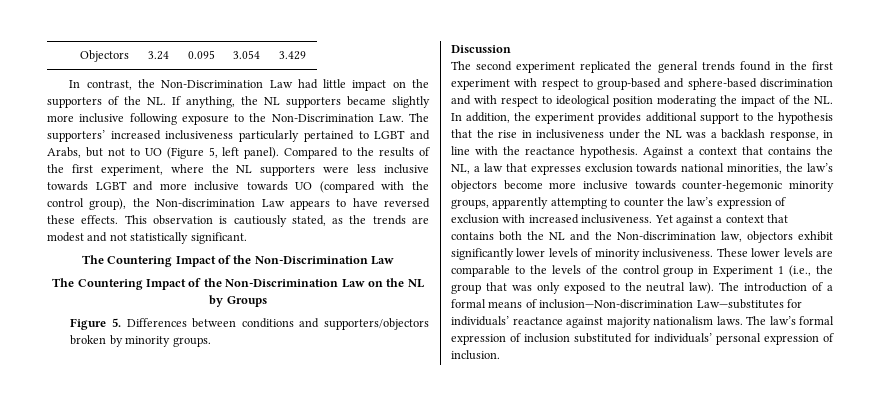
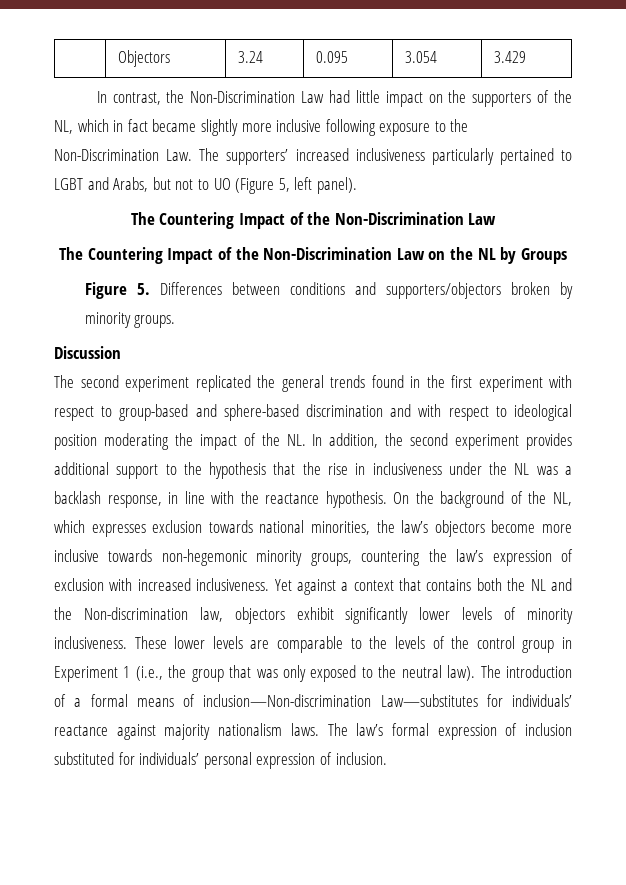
- In contrast, the Non-Discrimination Law had little impact on the supporters of the NL. If anything, the NL supporters became slightly more inclusive following exposure to the Non-Discrimination Law. The supporters’ increased inclusiveness particularly pertained to LGBT and Arabs, but not to UO (Figure 5, left panel). Compared to the results of the first experiment, where the NL supporters were less inclusive towards LGBT and more inclusive towards UO (compared with the control group), the Non-discrimination Law appears to have reversed these effects. This observation is cautiously stated, as the trends are modest and not statistically significant.
+ In contrast, the Non-Discrimination Law had little impact on the supporters of the NL, which in fact became slightly more inclusive following exposure to the Non-Discrimination Law. The supporters’ increased inclusiveness particularly pertained to LGBT and Arabs, but not to UO (Figure 5, left panel).
- The second experiment replicated the general trends found in the first experiment with respect to group-based and sphere-based discrimination and with respect to ideological position moderating the impact of the NL. In addition, the experiment provides additional support to the hypothesis that the rise in inclusiveness under the NL was a backlash response, in line with the reactance hypothesis.
+ The second experiment replicated the general trends found in the first experiment with respect to group-based and sphere-based discrimination and with respect to ideological position moderating the impact of the NL. In addition, the second experiment provides additional support to the hypothesis that the rise in inclusiveness under the NL was a backlash response, in line with the reactance hypothesis.
- Against a context that contains the NL, a law that expresses exclusion towards national minorities, the law’s objectors become more inclusive towards counter-hegemonic minority groups, apparently attempting to counter the law’s expression of exclusion with increased inclusiveness.
+ On the background of the NL, which expresses exclusion towards national minorities, the law’s objectors become more inclusive towards non-hegemonic minority groups, countering the law’s expression of exclusion with increased inclusiveness.

